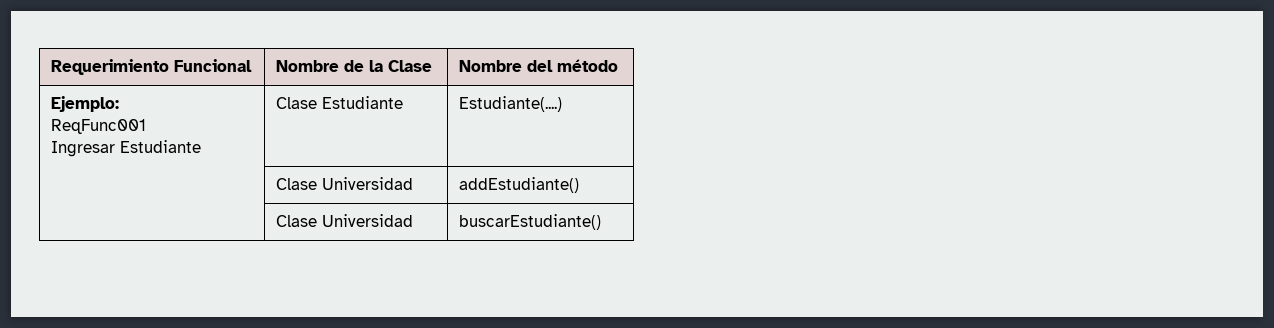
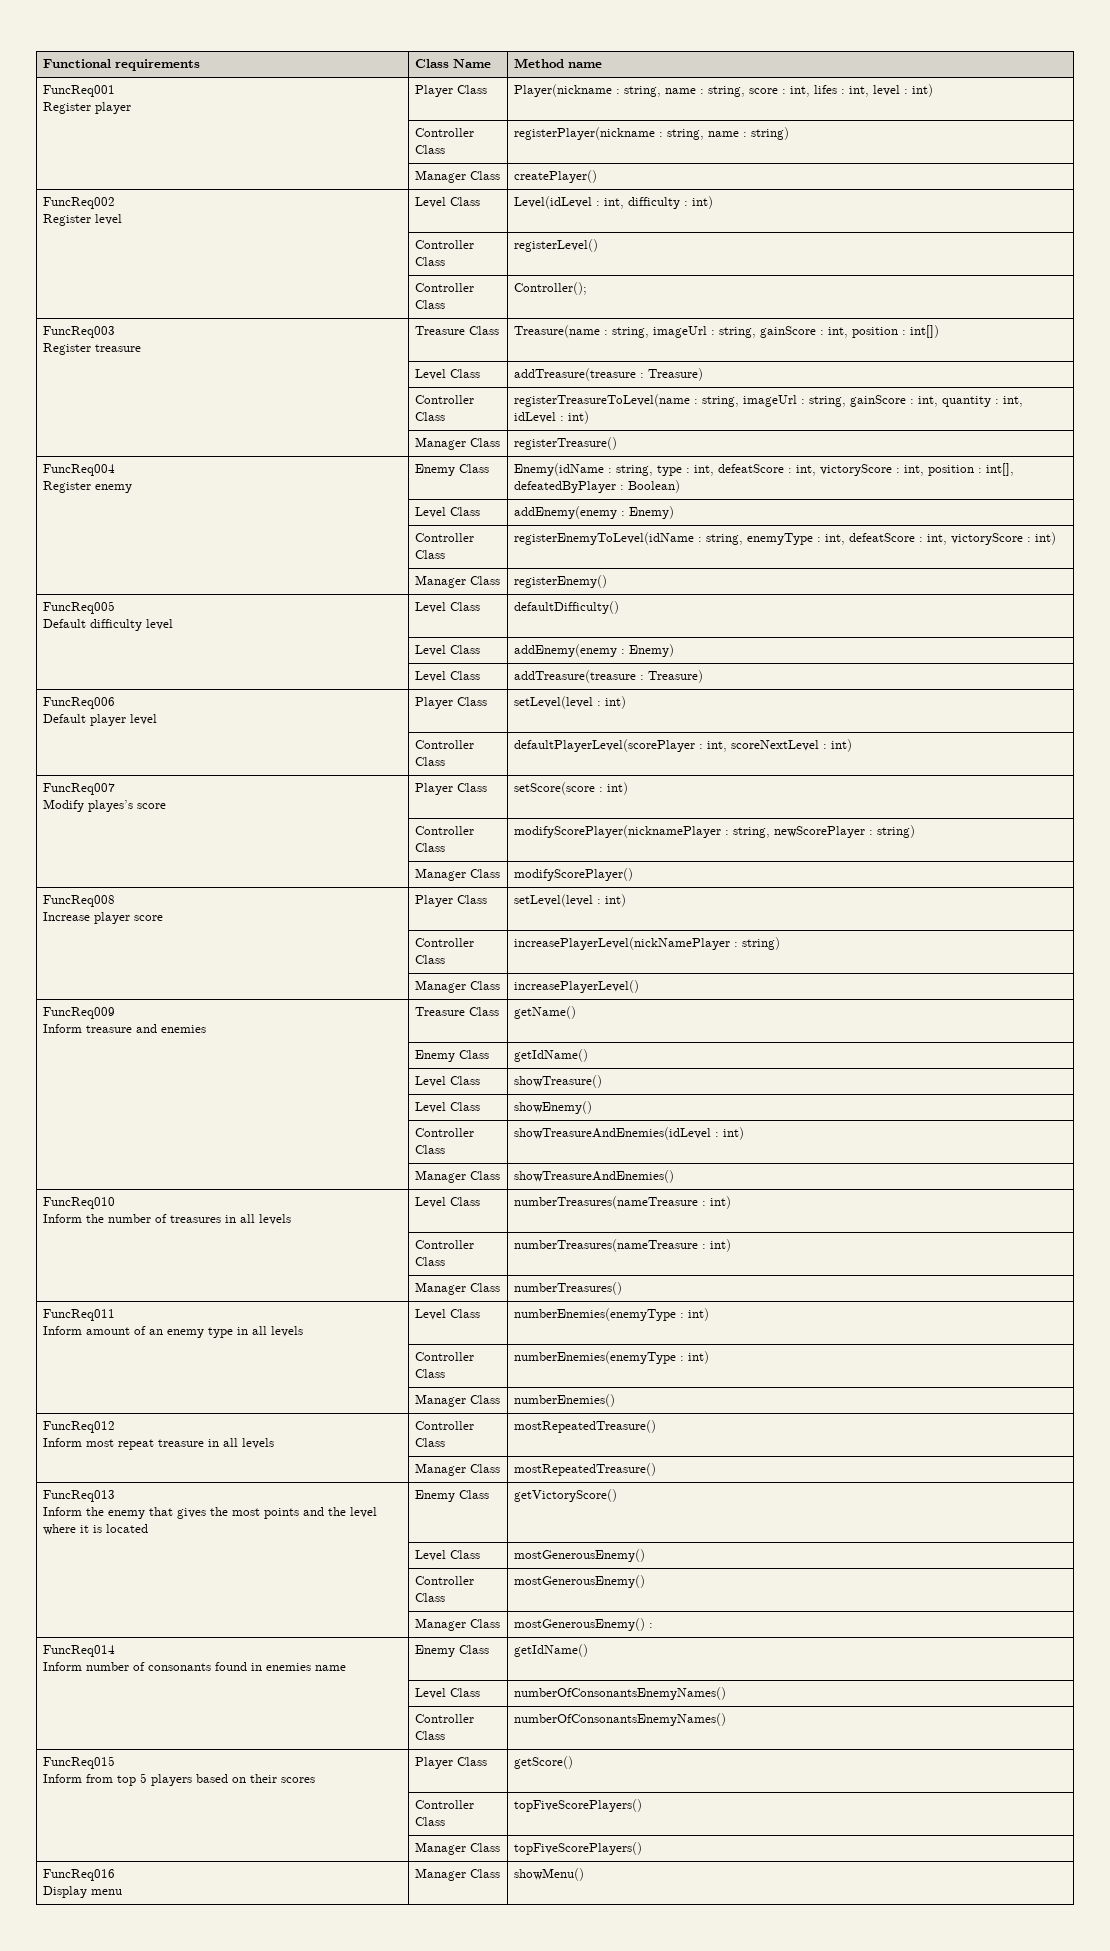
- Requerimiento Funcional | Nombre de la Clase | Nombre del método
- Ejemplo:
- ReqFunc001
- Ingresar Estudiante | Clase Estudiante | Estudiante(....)
- | Clase Universidad | addEstudiante()
- | Clase Universidad | buscarEstudiante()
+ Functional requirements | Class Name | Method name
+ FuncReq001
+ Register player | Player Class | Player(nickname : string, name : string, score : int, lifes : int, level : int)
+ | Controller Class | registerPlayer(nickname : string, name : string)
+ | Manager Class | createPlayer()
+ FuncReq002
+ Register level | Level Class | Level(idLevel : int, difficulty : int)
+ | Controller Class | registerLevel()
+ | Controller Class | Controller();
+ FuncReq003
+ Register treasure | Treasure Class | Treasure(name : string, imageUrl : string, gainScore : int, position : int[])
+ | Level Class | addTreasure(treasure : Treasure)
+ | Controller Class | registerTreasureToLevel(name : string, imageUrl : string, gainScore : int, quantity : int, idLevel : int)
+ | Manager Class | registerTreasure()
+ FuncReq004
+ Register enemy | Enemy Class | Enemy(idName : string, type : int, defeatScore : int, victoryScore : int, position : int[], defeatedByPlayer : Boolean)
+ | Level Class | addEnemy(enemy : Enemy)
+ | Controller Class | registerEnemyToLevel(idName : string, enemyType : int, defeatScore : int, victoryScore : int)
+ | Manager Class | registerEnemy()
+ FuncReq005
+ Default difficulty level | Level Class | defaultDifficulty()
+ | Level Class | addEnemy(enemy : Enemy)
+ | Level Class | addTreasure(treasure : Treasure)
+ FuncReq006
+ Default player level | Player Class | setLevel(level : int)
+ | Controller Class | defaultPlayerLevel(scorePlayer : int, scoreNextLevel : int)
+ FuncReq007
+ Modify playes’s score | Player Class | setScore(score : int)
+ | Controller Class | modifyScorePlayer(nicknamePlayer : string, newScorePlayer : string)
+ | Manager Class | modifyScorePlayer()
+ FuncReq008
+ Increase player score | Player Class | setLevel(level : int)
+ | Controller Class | increasePlayerLevel(nickNamePlayer : string)
+ | Manager Class | increasePlayerLevel()
+ FuncReq009
+ Inform treasure and enemies | Treasure Class | getName()
+ | Enemy Class | getIdName()
+ | Level Class | showTreasure()
+ | Level Class | showEnemy()
+ | Controller Class | showTreasureAndEnemies(idLevel : int)
+ | Manager Class | showTreasureAndEnemies()
+ FuncReq010
+ Inform the number of treasures in all levels | Level Class | numberTreasures(nameTreasure : int)
+ | Controller Class | numberTreasures(nameTreasure : int)
+ | Manager Class | numberTreasures()
+ FuncReq011
+ Inform amount of an enemy type in all levels | Level Class | numberEnemies(enemyType : int)
+ | Controller Class | numberEnemies(enemyType : int)
+ | Manager Class | numberEnemies()
+ FuncReq012
+ Inform most repeat treasure in all levels | Controller Class | mostRepeatedTreasure()
+ | Manager Class | mostRepeatedTreasure()
+ FuncReq013
+ Inform the enemy that gives the most points and the level where it is located | Enemy Class | getVictoryScore()
+ | Level Class | mostGenerousEnemy()
+ | Controller Class | mostGenerousEnemy()
+ | Manager Class | mostGenerousEnemy() :
+ FuncReq014
+ Inform number of consonants found in enemies name | Enemy Class | getIdName()
+ | Level Class | numberOfConsonantsEnemyNames()
+ | Controller Class | numberOfConsonantsEnemyNames()
+ FuncReq015
+ Inform from top 5 players based on their scores | Player Class | getScore()
+ | Controller Class | topFiveScorePlayers()
+ | Manager Class | topFiveScorePlayers()
+ FuncReq016
+ Display menu | Manager Class | showMenu()

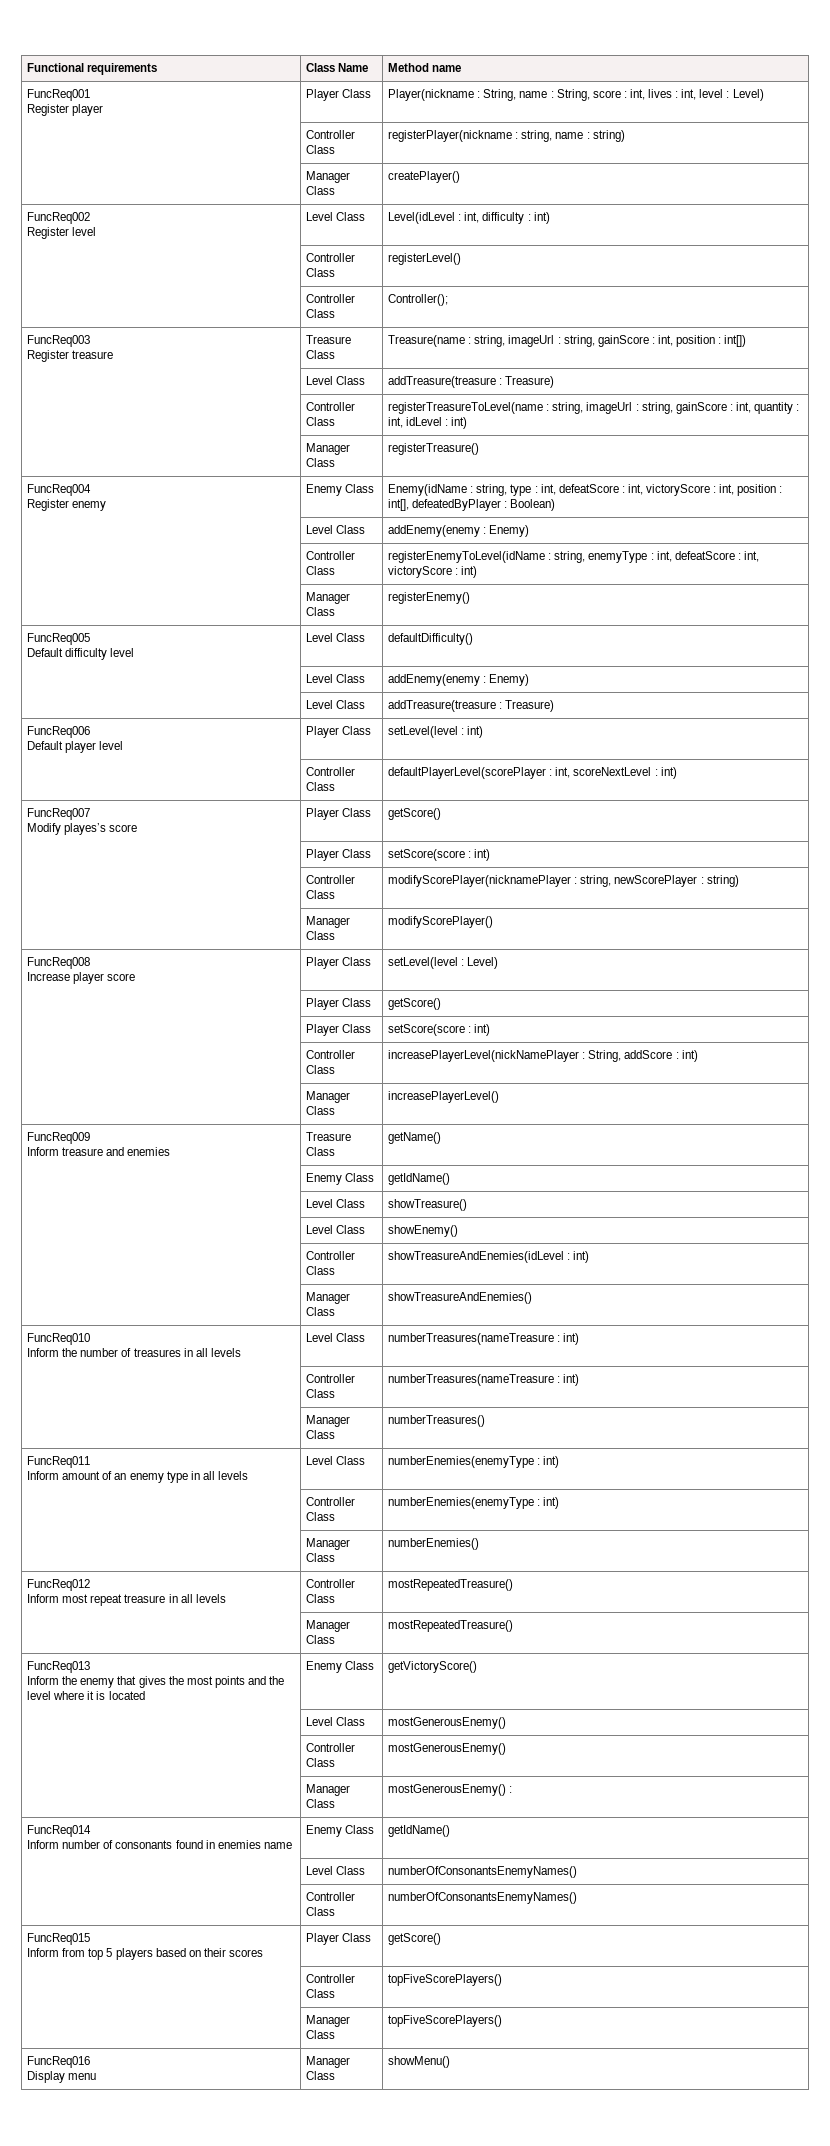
  FuncReq001
- Register player | Player Class | Player(nickname : string, name : string, score : int, lifes : int, level : int)
+ Register player | Player Class | Player(nickname : String, name : String, score : int, lives : int, level : Level)
  FuncReq007
- Modify playes’s score | Player Class | setScore(score : int)
+ Modify playes’s score | Player Class | getScore()
+ | Player Class | setScore(score : int)
  FuncReq008
- Increase player score | Player Class | setLevel(level : int)
+ Increase player score | Player Class | setLevel(level : Level)
+ | Player Class | getScore()
+ | Player Class | setScore(score : int)
- | Controller Class | increasePlayerLevel(nickNamePlayer : string)
+ | Controller Class | increasePlayerLevel(nickNamePlayer : String, addScore : int)

